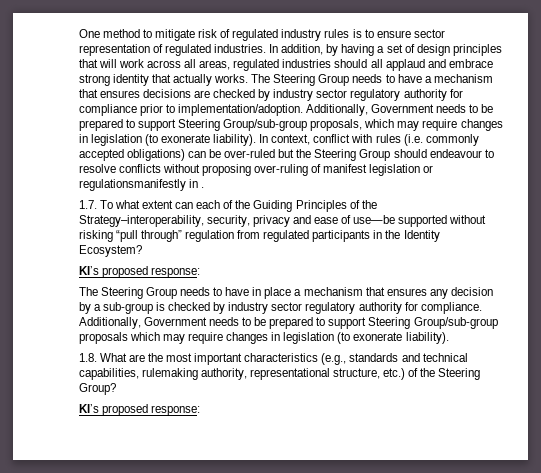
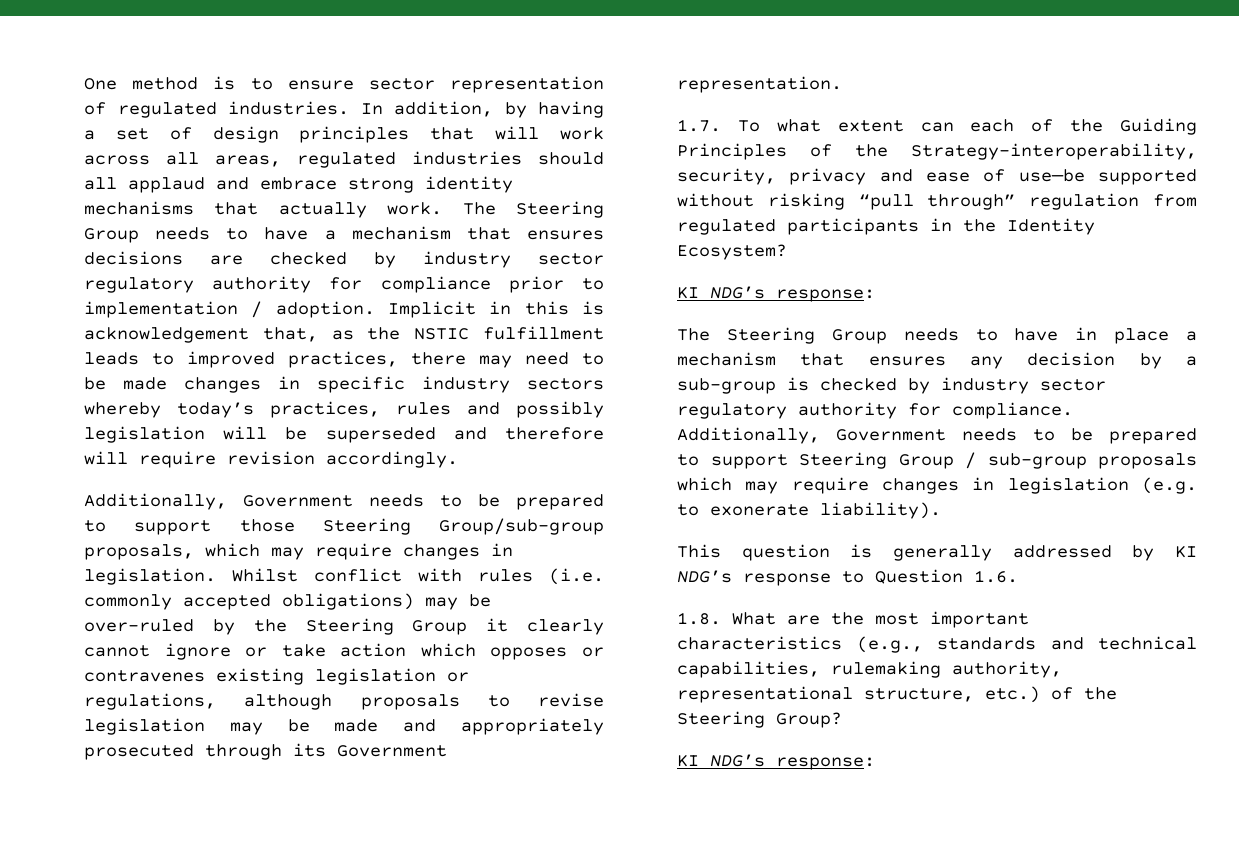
- One method to mitigate risk of regulated industry rules is to ensure sector representation of regulated industries.
+ One method is to ensure sector representation of regulated industries.
- In addition, by having a set of design principles that will work across all areas, regulated industries should all applaud and embrace strong identity that actually works.
+ In addition, by having a set of design principles that will work across all areas, regulated industries should all applaud and embrace strong identity mechanisms that actually work.
- The Steering Group needs to have a mechanism that ensures decisions are checked by industry sector regulatory authority for compliance prior to implementation/adoption. Additionally, Government needs to be prepared to support Steering Group/sub-group proposals, which may require changes in legislation (to exonerate liability). In context, conflict with rules (i.e. commonly accepted obligations) can be over-ruled but the Steering Group should endeavour to resolve conflicts without proposing over-ruling of manifest legislation or regulationsmanifestly in .
+ The Steering Group needs to have a mechanism that ensures decisions are checked by industry sector regulatory authority for compliance prior to implementation / adoption. Implicit in this is acknowledgement that, as the NSTIC fulfillment leads to improved practices, there may need to be made changes in specific industry sectors whereby today’s practices, rules and possibly legislation will be superseded and therefore will require revision accordingly.
+ Additionally, Government needs to be prepared to support those Steering Group/sub-group proposals, which may require changes in legislation. Whilst conflict with rules (i.e. commonly accepted obligations) may be over-ruled by the Steering Group it clearly cannot ignore or take action which opposes or contravenes existing legislation or regulations, although proposals to revise legislation may be made and appropriately prosecuted through its Government representation.
  1.7. To what extent can each of the Guiding Principles of the Strategy–interoperability, security, privacy and ease of use—be supported without risking “pull through” regulation from regulated participants in the Identity Ecosystem?
- KI’s proposed response:
+ KI NDG’s response:
- Additionally, Government needs to be prepared to support Steering Group/sub-group proposals which may require changes in legislation (to exonerate liability).
+ Additionally, Government needs to be prepared to support Steering Group / sub-group proposals which may require changes in legislation (e.g. to exonerate liability).
+ This question is generally addressed by KI NDG’s response to Question 1.6.
  1.8. What are the most important characteristics (e.g., standards and technical capabilities, rulemaking authority, representational structure, etc.) of the Steering Group?
- KI’s proposed response:
+ KI NDG’s response:

